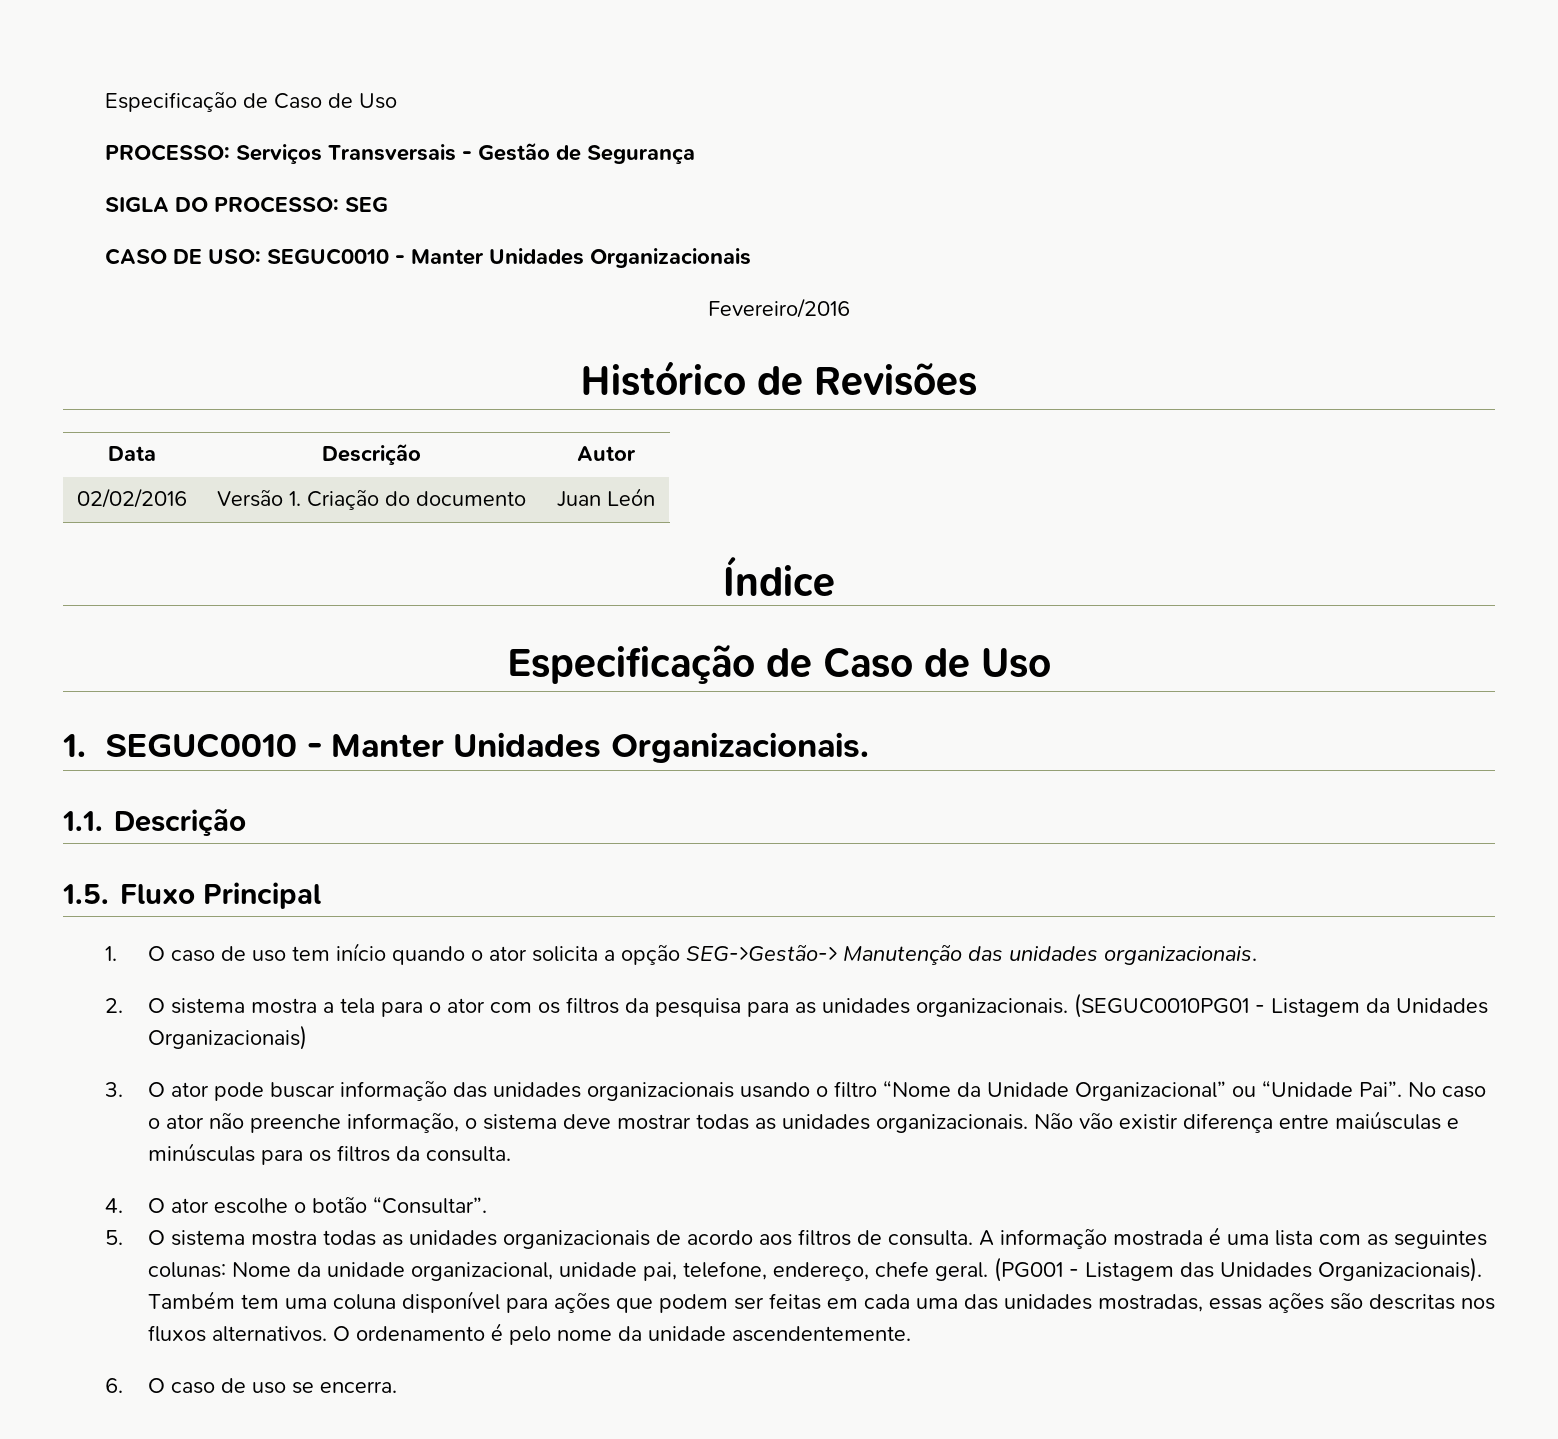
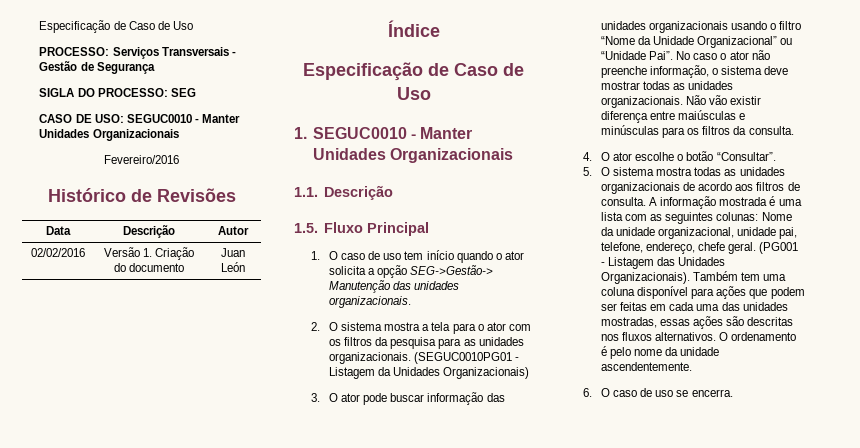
- 1. SEGUC0010 - Manter Unidades Organizacionais.
+ 1. SEGUC0010 - Manter Unidades Organizacionais

